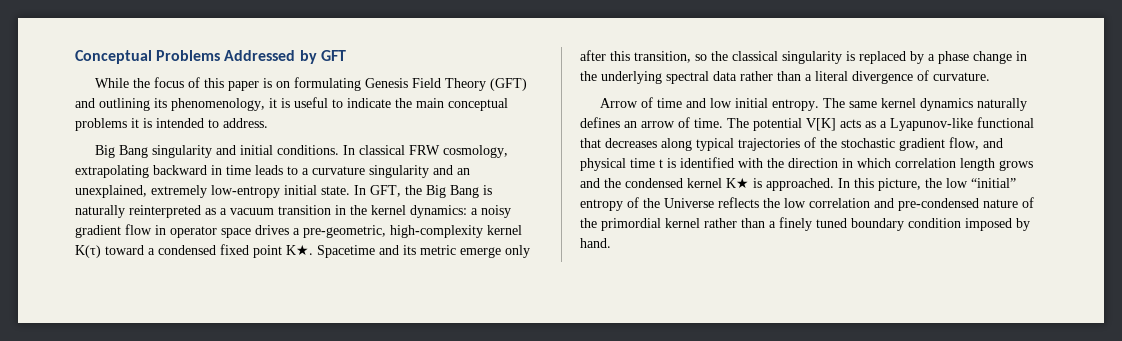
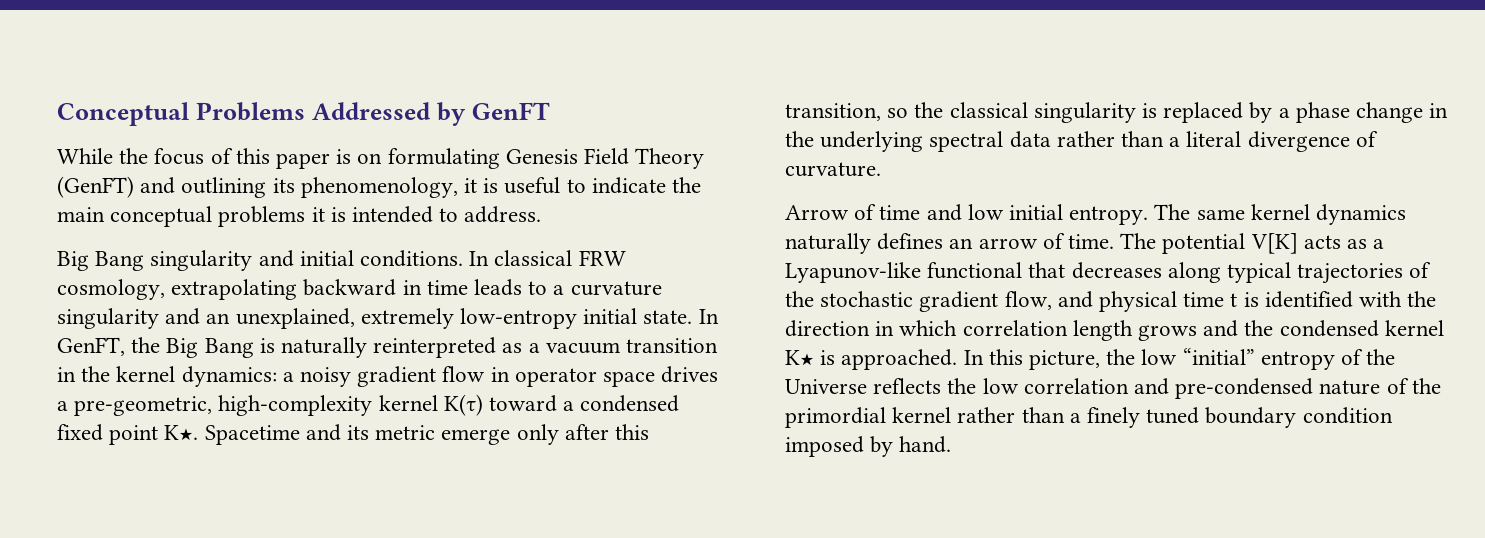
- Conceptual Problems Addressed by GFT
+ Conceptual Problems Addressed by GenFT
- While the focus of this paper is on formulating Genesis Field Theory (GFT) and outlining its phenomenology, it is useful to indicate the main conceptual problems it is intended to address.
+ While the focus of this paper is on formulating Genesis Field Theory (GenFT) and outlining its phenomenology, it is useful to indicate the main conceptual problems it is intended to address.
- In GFT, the Big Bang is naturally reinterpreted as a vacuum transition in the kernel dynamics:
+ In GenFT, the Big Bang is naturally reinterpreted as a vacuum transition in the kernel dynamics:

